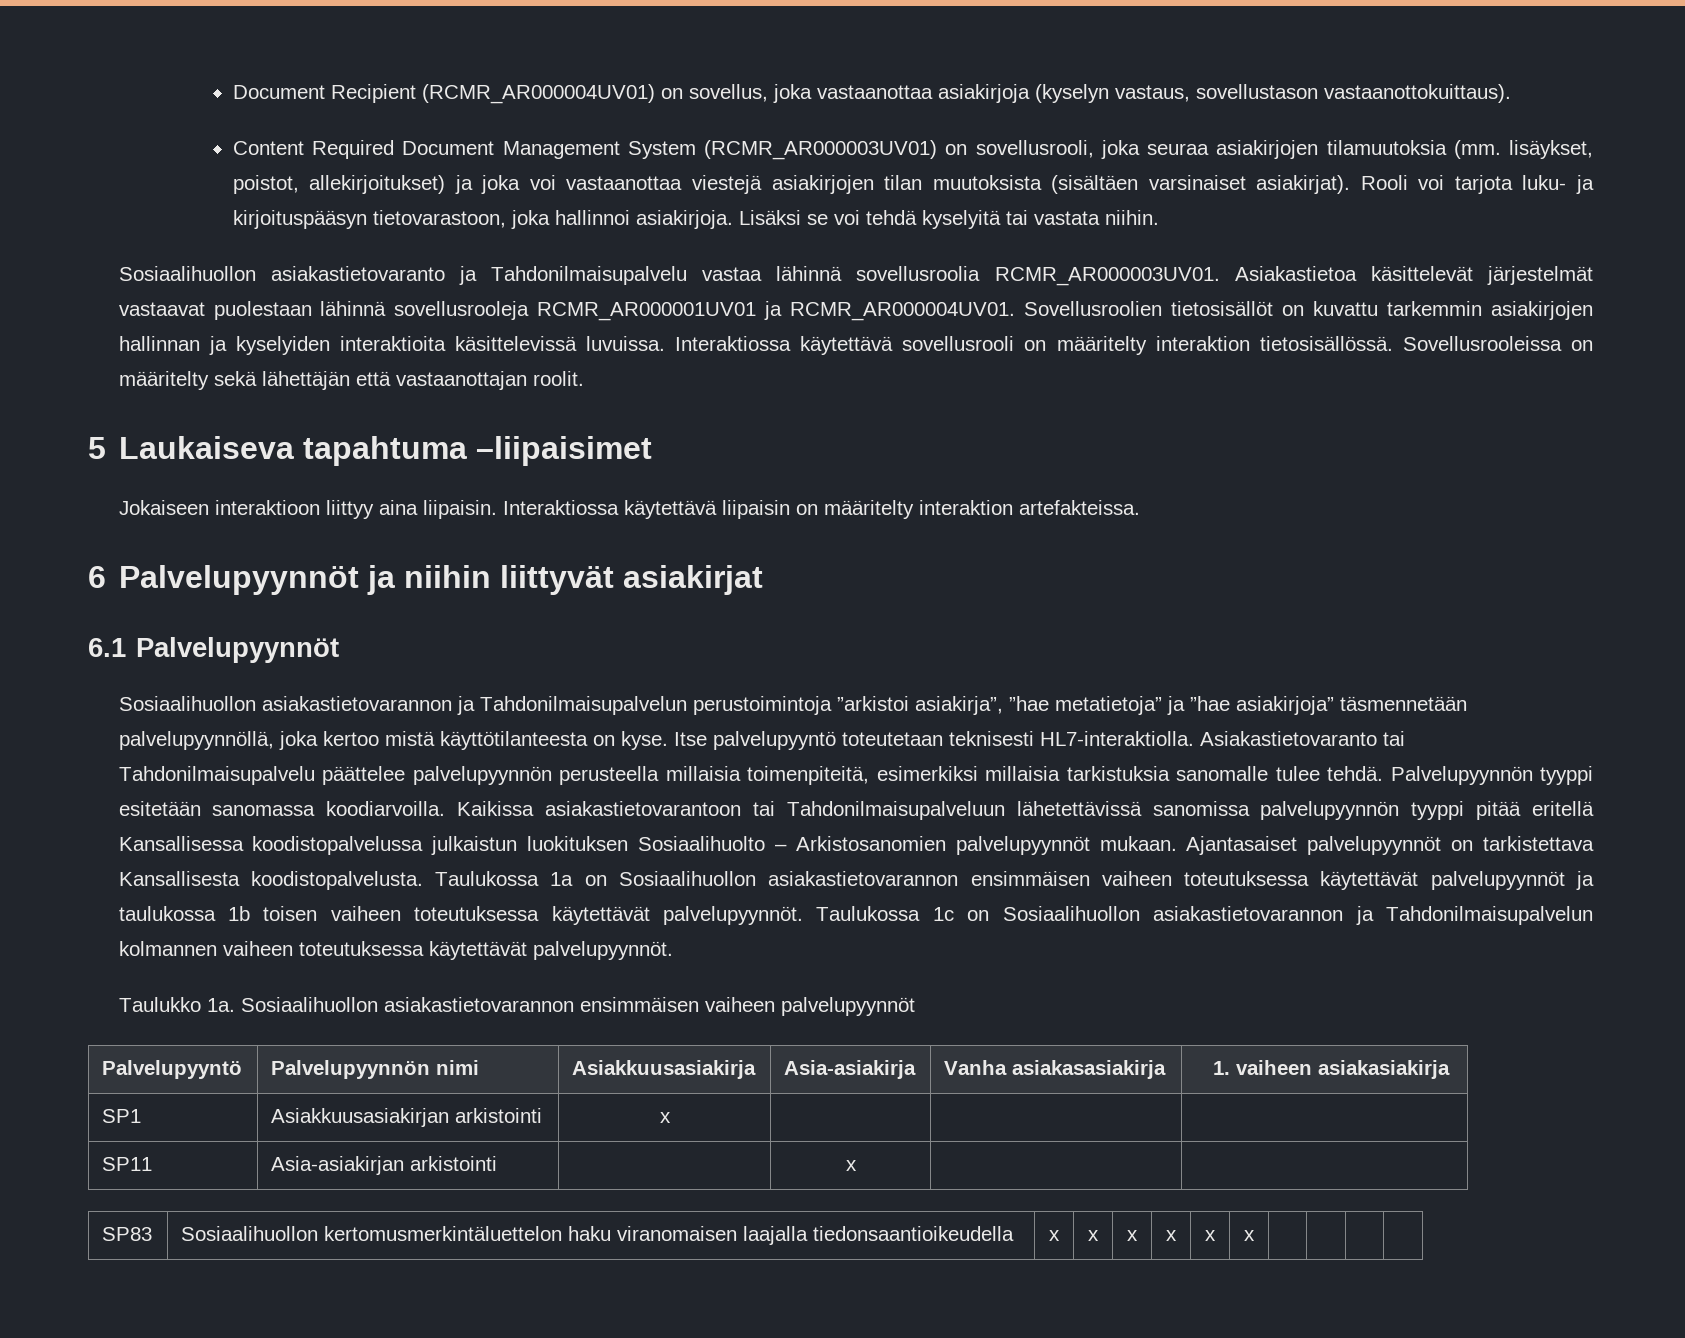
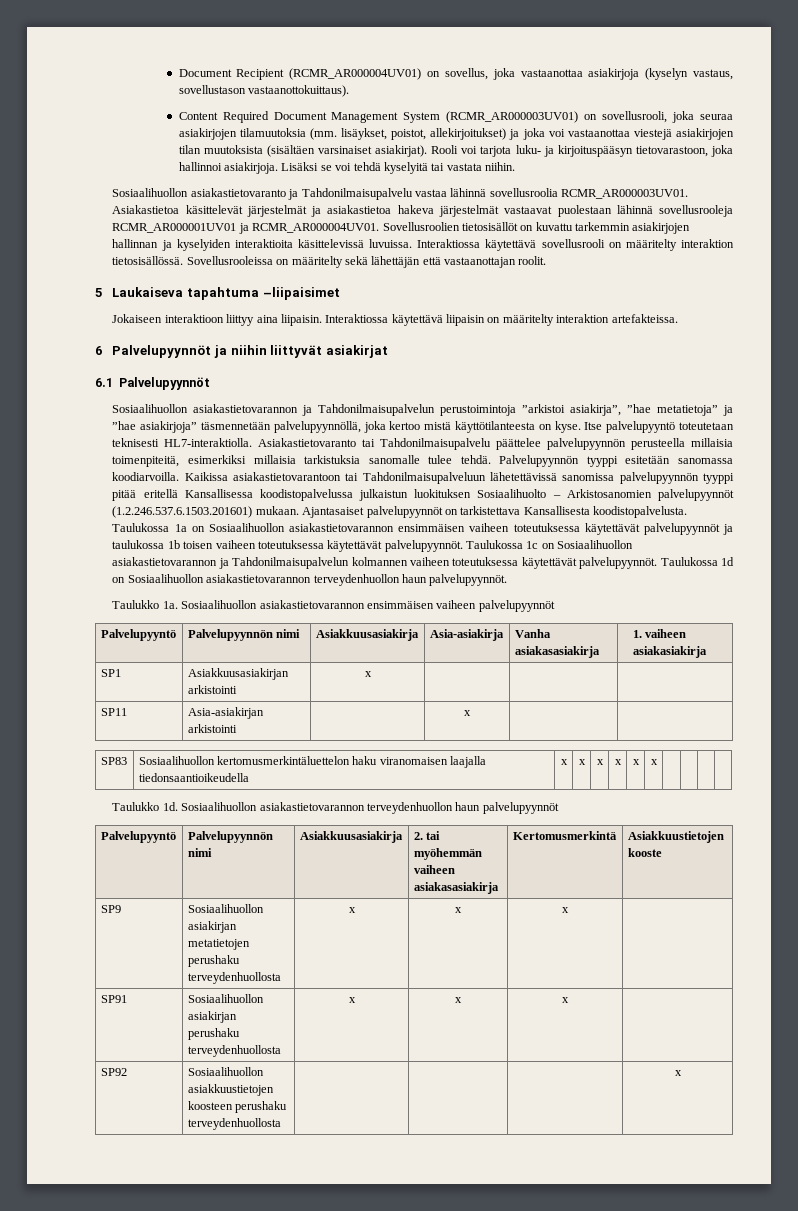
- Asiakastietoa käsittelevät järjestelmät vastaavat puolestaan lähinnä sovellusrooleja RCMR_AR000001UV01 ja RCMR_AR000004UV01.
+ Asiakastietoa käsittelevät järjestelmät ja asiakastietoa hakeva järjestelmät vastaavat puolestaan lähinnä sovellusrooleja RCMR_AR000001UV01 ja RCMR_AR000004UV01.
- Kaikissa asiakastietovarantoon tai Tahdonilmaisupalveluun lähetettävissä sanomissa palvelupyynnön tyyppi pitää eritellä Kansallisessa koodistopalvelussa julkaistun luokituksen Sosiaalihuolto – Arkistosanomien palvelupyynnöt mukaan.
+ Kaikissa asiakastietovarantoon tai Tahdonilmaisupalveluun lähetettävissä sanomissa palvelupyynnön tyyppi pitää eritellä Kansallisessa koodistopalvelussa julkaistun luokituksen Sosiaalihuolto – Arkistosanomien palvelupyynnöt (1.2.246.537.6.1503.201601) mukaan.
+ Taulukossa 1d on Sosiaalihuollon asiakastietovarannon terveydenhuollon haun palvelupyynnöt.
+ Taulukko 1d. Sosiaalihuollon asiakastietovarannon terveydenhuollon haun palvelupyynnöt
+ Palvelupyyntö | Palvelupyynnön nimi | Asiakkuusasiakirja | 2. tai myöhemmän vaiheen asiakasasiakirja | Kertomusmerkintä | Asiakkuustietojen kooste
+ SP9 | Sosiaalihuollon asiakirjan metatietojen perushaku terveydenhuollosta | x | x | x |
+ SP91 | Sosiaalihuollon asiakirjan perushaku terveydenhuollosta | x | x | x |
+ SP92 | Sosiaalihuollon asiakkuustietojen koosteen perushaku terveydenhuollosta | | | | x

